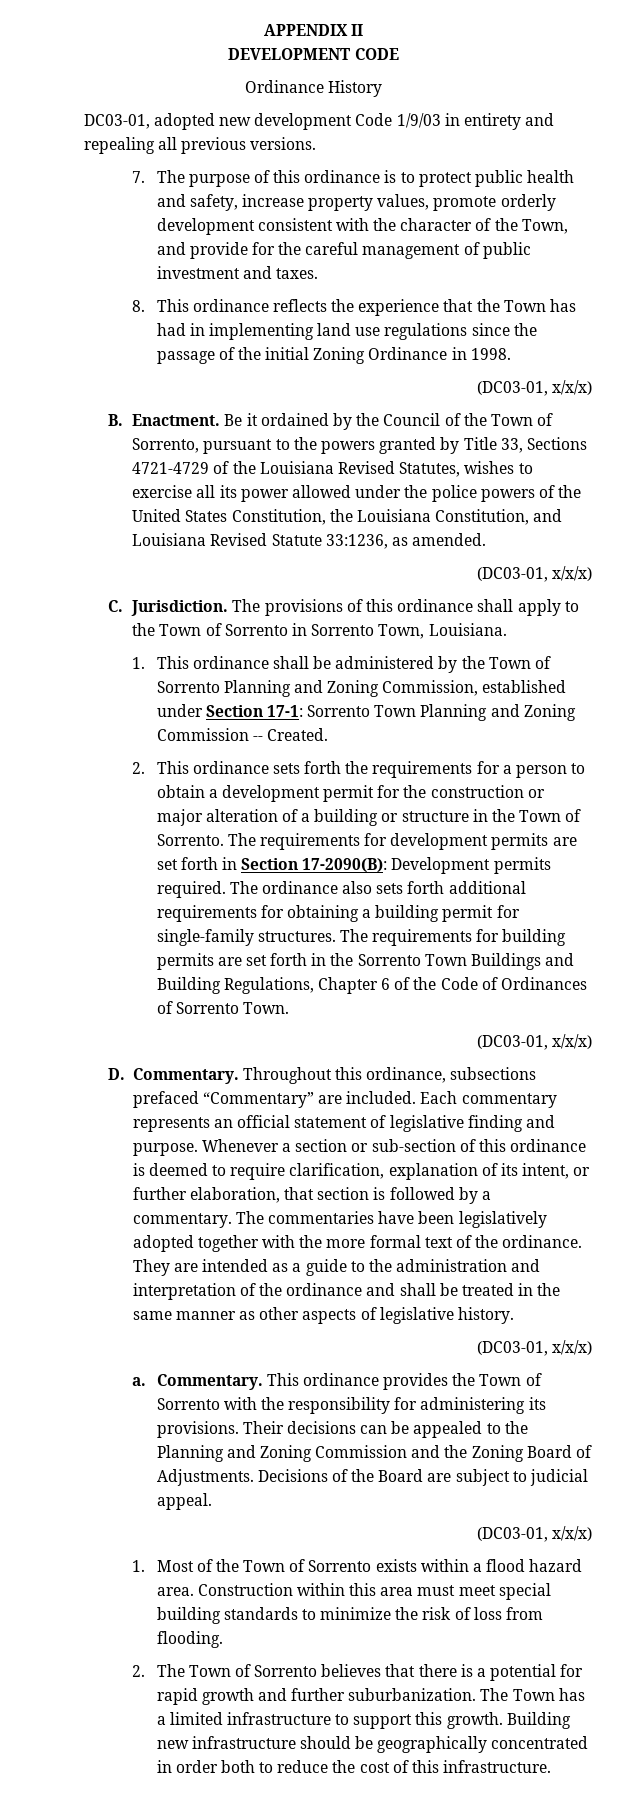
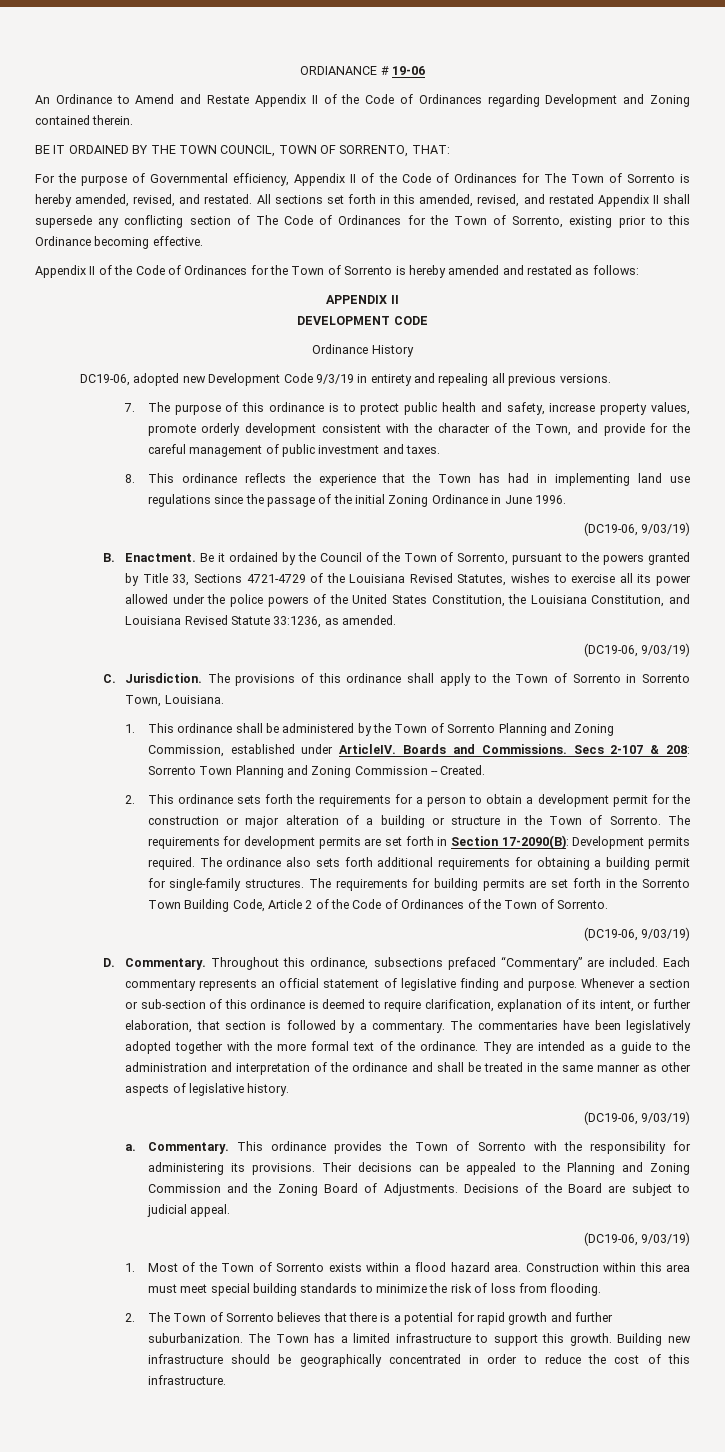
+ ORDIANANCE # 19-06
+ An Ordinance to Amend and Restate Appendix II of the Code of Ordinances regarding Development and Zoning contained therein.
+ BE IT ORDAINED BY THE TOWN COUNCIL, TOWN OF SORRENTO, THAT:
+ For the purpose of Governmental efficiency, Appendix II of the Code of Ordinances for The Town of Sorrento is hereby amended, revised, and restated. All sections set forth in this amended, revised, and restated Appendix II shall supersede any conflicting section of The Code of Ordinances for the Town of Sorrento, existing prior to this Ordinance becoming effective.
+ Appendix II of the Code of Ordinances for the Town of Sorrento is hereby amended and restated as follows:
- DC03-01, adopted new development Code 1/9/03 in entirety and repealing all previous versions.
+ DC19-06, adopted new Development Code 9/3/19 in entirety and repealing all previous versions.
- 8. This ordinance reflects the experience that the Town has had in implementing land use regulations since the passage of the initial Zoning Ordinance in 1998.
- (DC03-01, x/x/x)
+ 8. This ordinance reflects the experience that the Town has had in implementing land use regulations since the passage of the initial Zoning Ordinance in June 1996.
+ (DC19-06, 9/03/19)
  Be it ordained by the Council of the Town of Sorrento, pursuant to the powers granted by Title 33, Sections 4721-4729 of the Louisiana Revised Statutes, wishes to exercise all its power allowed under the police powers of the United States Constitution, the Louisiana Constitution, and Louisiana Revised Statute 33:1236, as amended.
- (DC03-01, x/x/x)
+ (DC19-06, 9/03/19)
- 1. This ordinance shall be administered by the Town of Sorrento Planning and Zoning Commission, established under Section 17-1: Sorrento Town Planning and Zoning Commission -- Created.
+ 1. This ordinance shall be administered by the Town of Sorrento Planning and Zoning Commission, established under ArticleIV. Boards and Commissions. Secs 2-107 & 208: Sorrento Town Planning and Zoning Commission -- Created.
- The requirements for building permits are set forth in the Sorrento Town Buildings and Building Regulations, Chapter 6 of the Code of Ordinances of Sorrento Town.
- (DC03-01, x/x/x)
+ The requirements for building permits are set forth in the Sorrento Town Building Code, Article 2 of the Code of Ordinances of the Town of Sorrento.
+ (DC19-06, 9/03/19)
  They are intended as a guide to the administration and interpretation of the ordinance and shall be treated in the same manner as other aspects of legislative history.
- (DC03-01, x/x/x)
+ (DC19-06, 9/03/19)
  Decisions of the Board are subject to judicial appeal.
- (DC03-01, x/x/x)
+ (DC19-06, 9/03/19)
- Building new infrastructure should be geographically concentrated in order both to reduce the cost of this infrastructure.
+ Building new infrastructure should be geographically concentrated in order to reduce the cost of this infrastructure.

